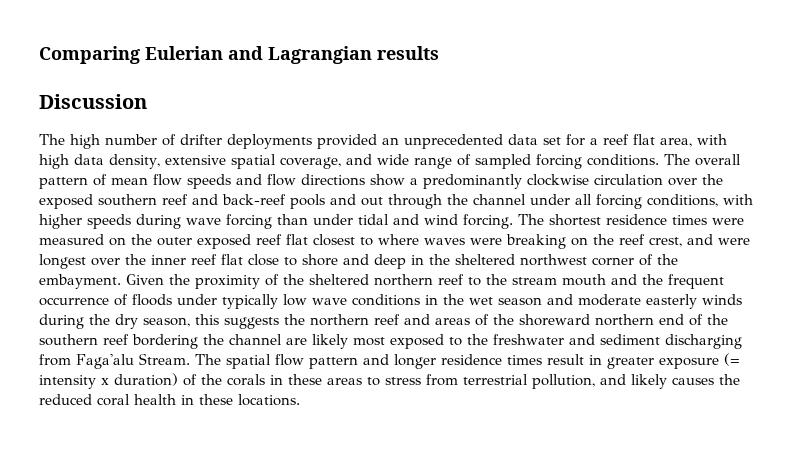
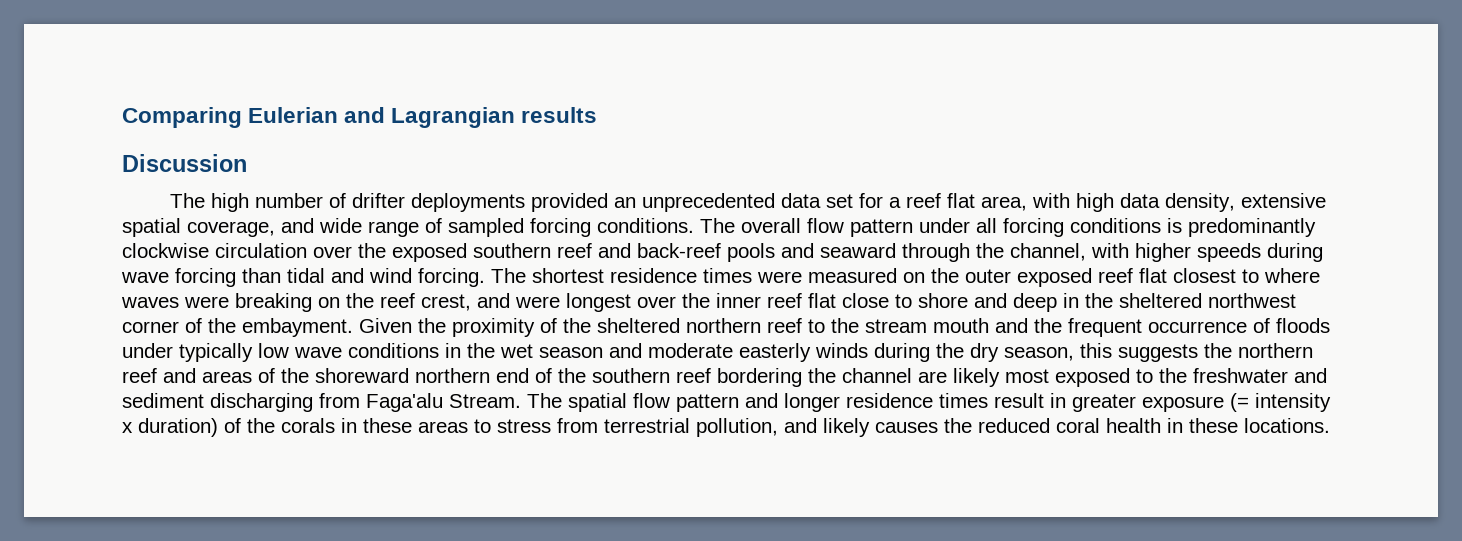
- The overall pattern of mean flow speeds and flow directions show a predominantly clockwise circulation over the exposed southern reef and back-reef pools and out through the channel under all forcing conditions, with higher speeds during wave forcing than under tidal and wind forcing.
+ The overall flow pattern under all forcing conditions is predominantly clockwise circulation over the exposed southern reef and back-reef pools and seaward through the channel, with higher speeds during wave forcing than tidal and wind forcing.

